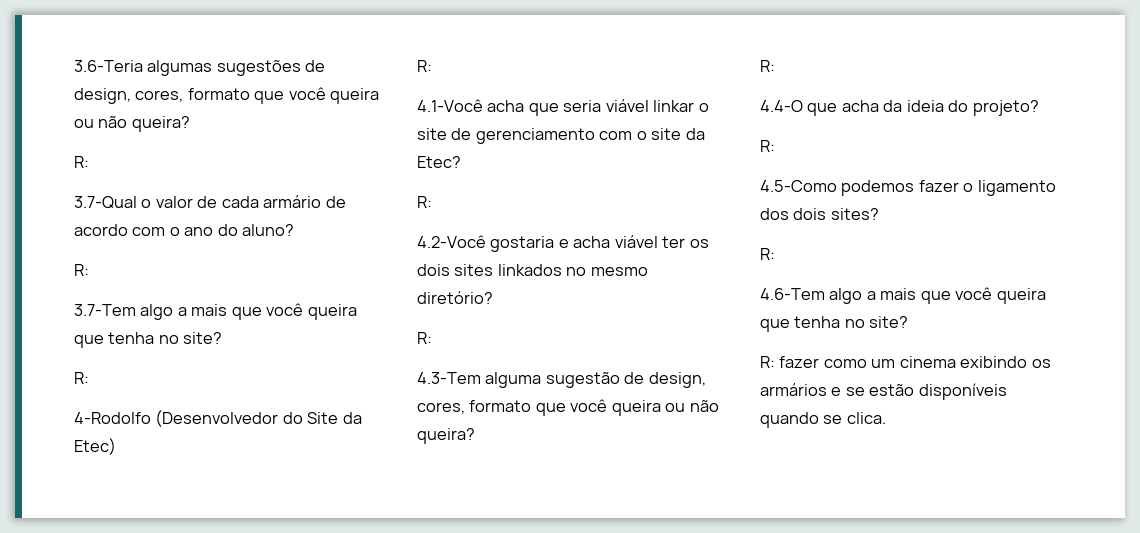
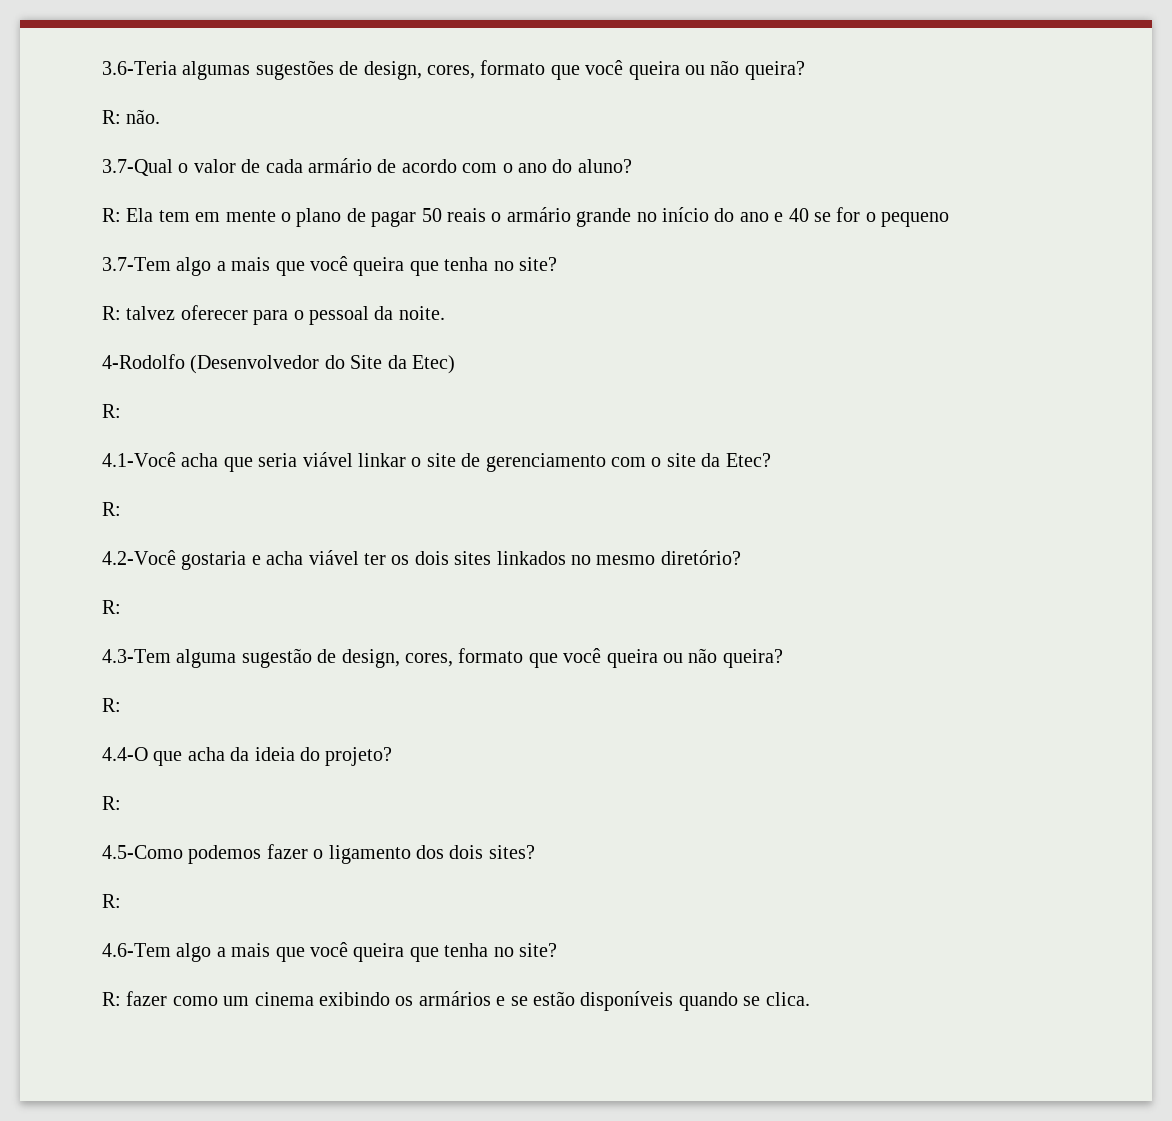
  3.6-Teria algumas sugestões de design, cores, formato que você queira ou não queira?
- R:
+ R: não.
  3.7-Qual o valor de cada armário de acordo com o ano do aluno?
- R:
+ R: Ela tem em mente o plano de pagar 50 reais o armário grande no início do ano e 40 se for o pequeno
  3.7-Tem algo a mais que você queira que tenha no site?
- R:
+ R: talvez oferecer para o pessoal da noite.

